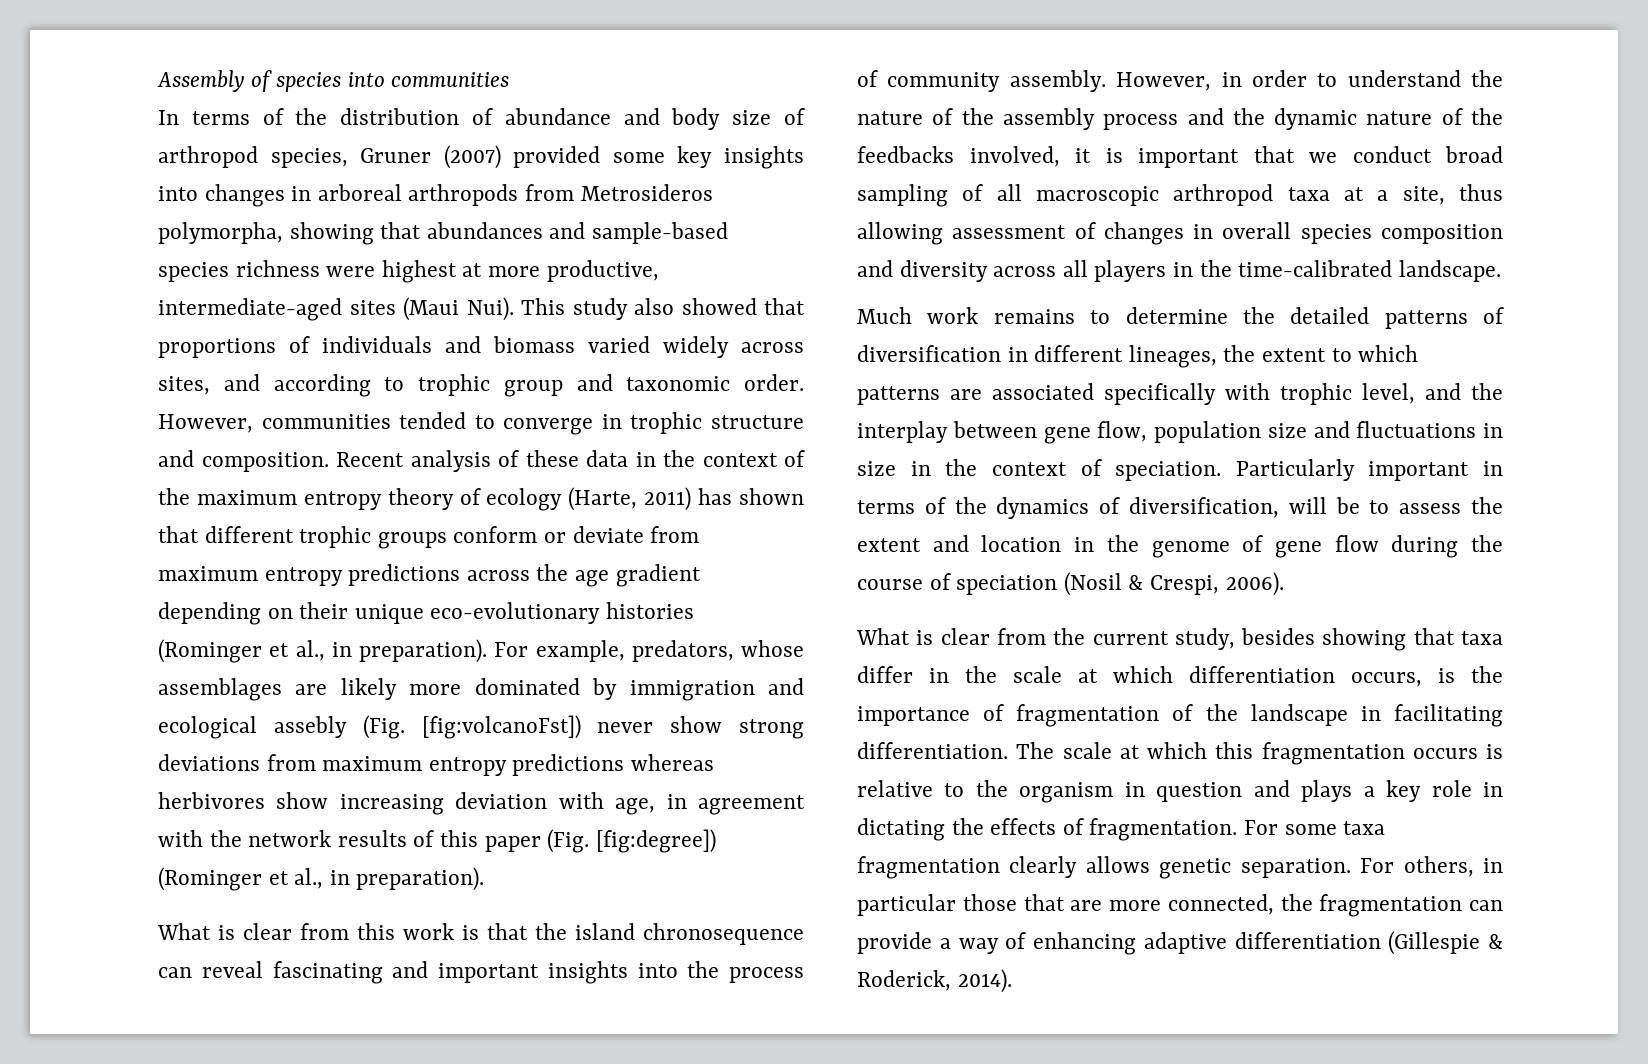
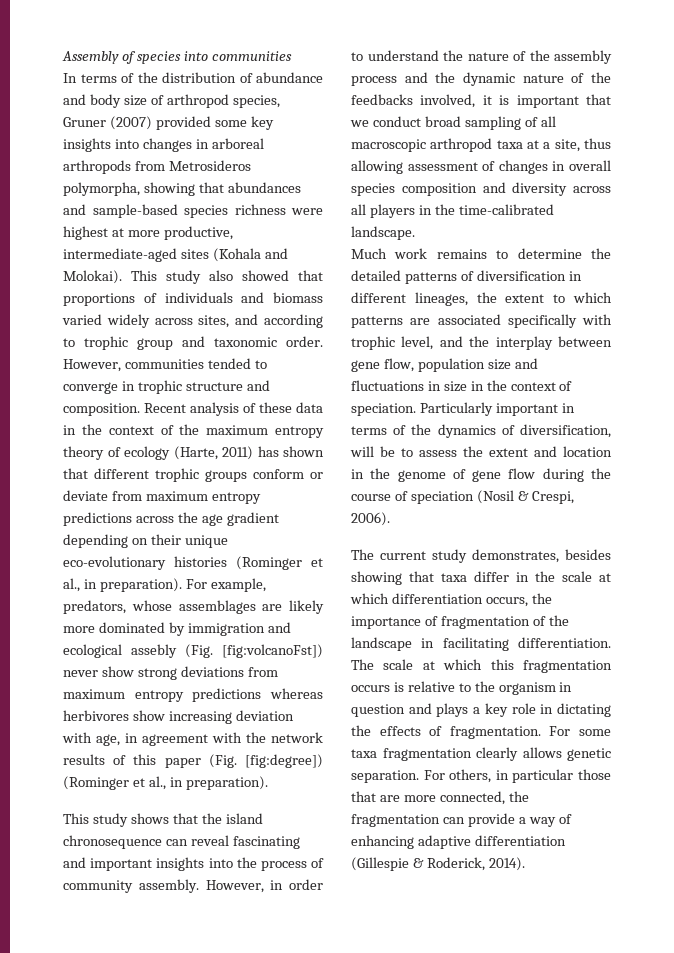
- In terms of the distribution of abundance and body size of arthropod species, Gruner (2007) provided some key insights into changes in arboreal arthropods from Metrosideros polymorpha, showing that abundances and sample-based species richness were highest at more productive, intermediate-aged sites (Maui Nui).
+ In terms of the distribution of abundance and body size of arthropod species, Gruner (2007) provided some key insights into changes in arboreal arthropods from Metrosideros polymorpha, showing that abundances and sample-based species richness were highest at more productive, intermediate-aged sites (Kohala and Molokai).
- What is clear from this work is that the island chronosequence can reveal fascinating and important insights into the process of community assembly.
+ This study shows that the island chronosequence can reveal fascinating and important insights into the process of community assembly.
- What is clear from the current study, besides showing that taxa differ in the scale at which differentiation occurs, is the importance of fragmentation of the landscape in facilitating differentiation.
+ The current study demonstrates, besides showing that taxa differ in the scale at which differentiation occurs, the importance of fragmentation of the landscape in facilitating differentiation.

